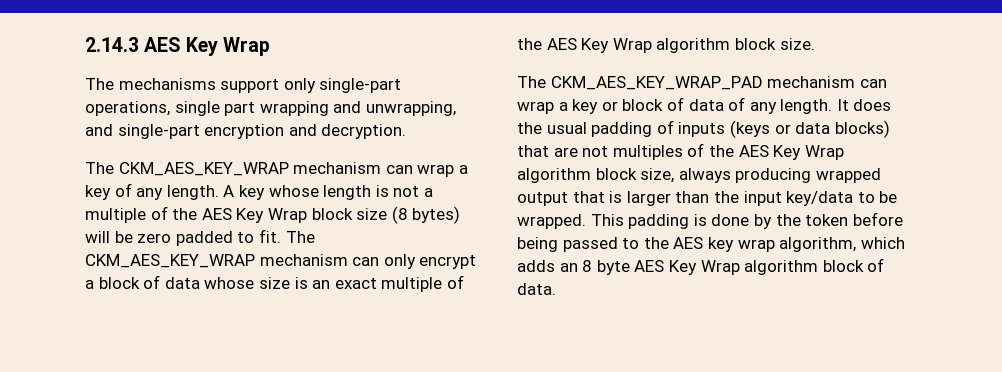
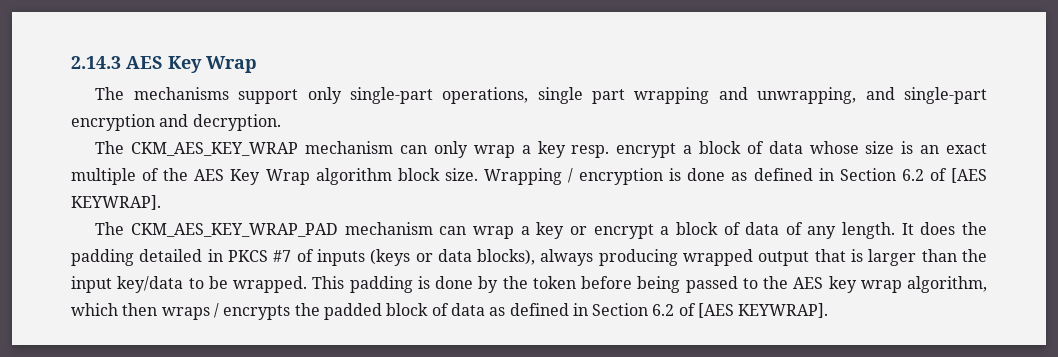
- The CKM_AES_KEY_WRAP mechanism can wrap a key of any length. A key whose length is not a multiple of the AES Key Wrap block size (8 bytes) will be zero padded to fit. The CKM_AES_KEY_WRAP mechanism can only encrypt a block of data whose size is an exact multiple of the AES Key Wrap algorithm block size.
+ The CKM_AES_KEY_WRAP mechanism can only wrap a key resp. encrypt a block of data whose size is an exact multiple of the AES Key Wrap algorithm block size. Wrapping / encryption is done as defined in Section 6.2 of [AES KEYWRAP].
- The CKM_AES_KEY_WRAP_PAD mechanism can wrap a key or block of data of any length.
+ The CKM_AES_KEY_WRAP_PAD mechanism can wrap a key or encrypt a block of data of any length.
- It does the usual padding of inputs (keys or data blocks) that are not multiples of the AES Key Wrap algorithm block size, always producing wrapped output that is larger than the input key/data to be wrapped.
+ It does the padding detailed in PKCS #7 of inputs (keys or data blocks), always producing wrapped output that is larger than the input key/data to be wrapped.
- This padding is done by the token before being passed to the AES key wrap algorithm, which adds an 8 byte AES Key Wrap algorithm block of data.
+ This padding is done by the token before being passed to the AES key wrap algorithm, which then wraps / encrypts the padded block of data as defined in Section 6.2 of [AES KEYWRAP].

